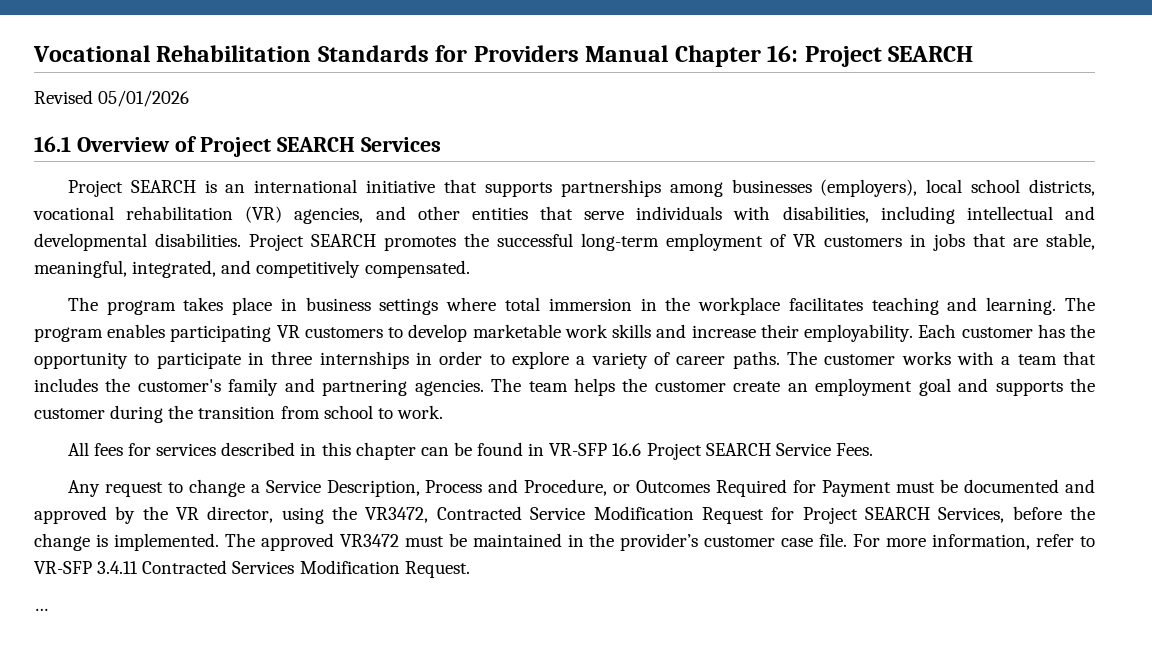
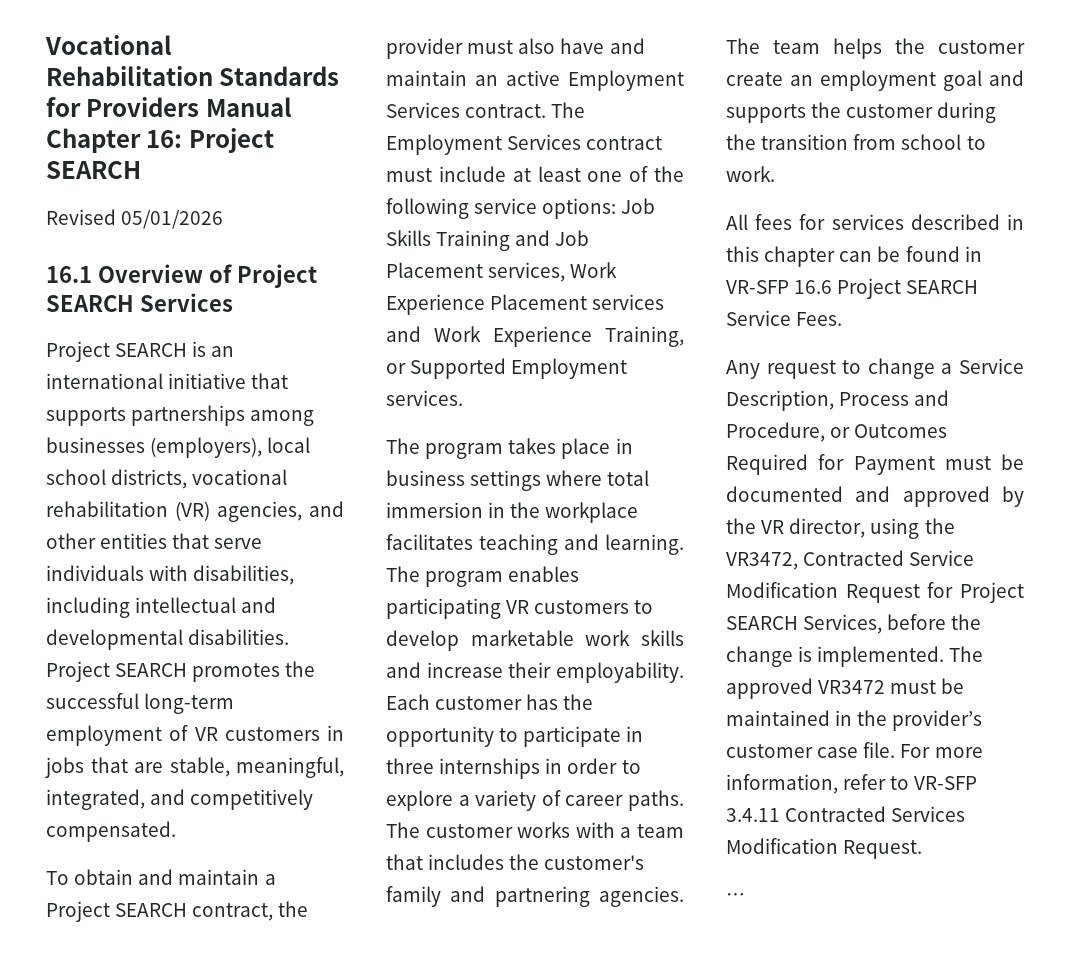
+ To obtain and maintain a Project SEARCH contract, the provider must also have and maintain an active Employment Services contract. The Employment Services contract must include at least one of the following service options: Job Skills Training and Job Placement services, Work Experience Placement services and Work Experience Training, or Supported Employment services.

